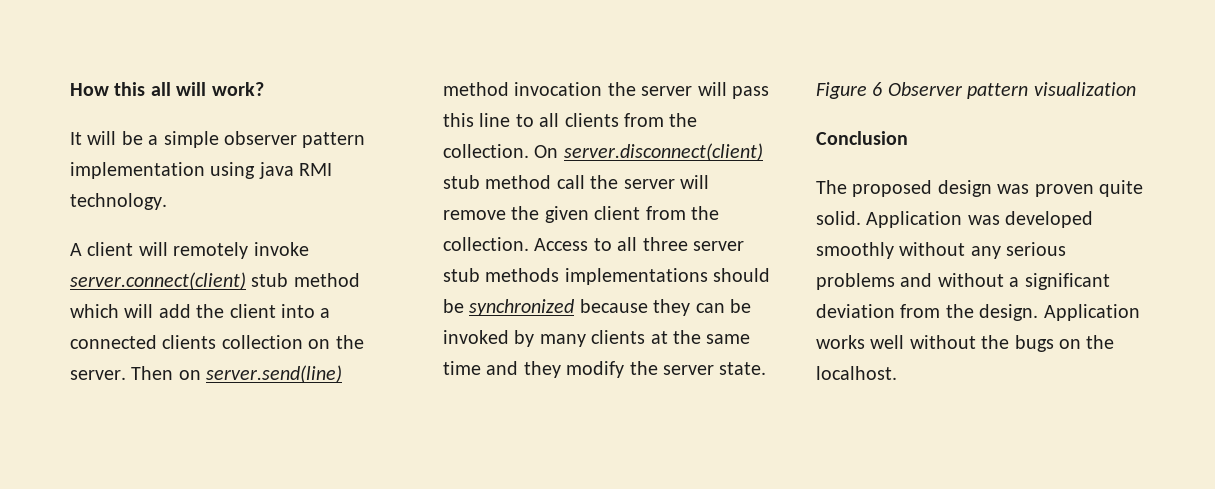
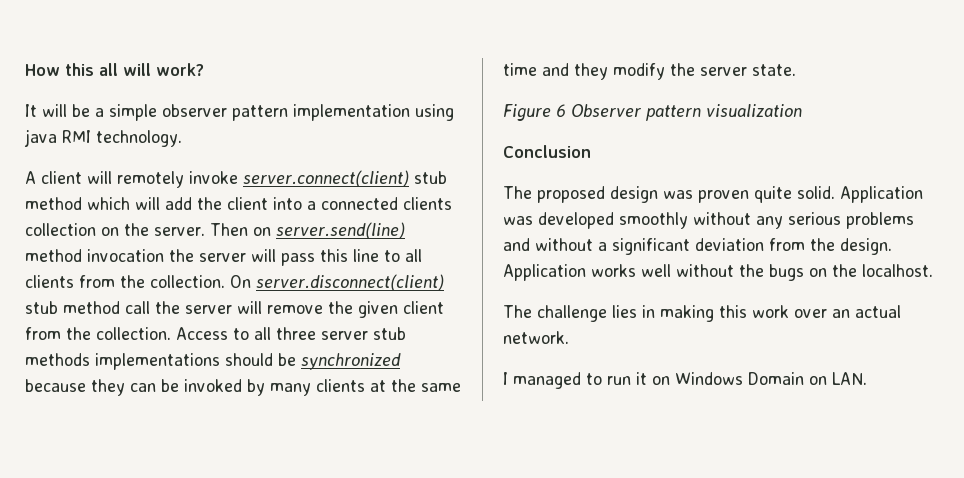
+ The challenge lies in making this work over an actual network.
+ I managed to run it on Windows Domain on LAN.

